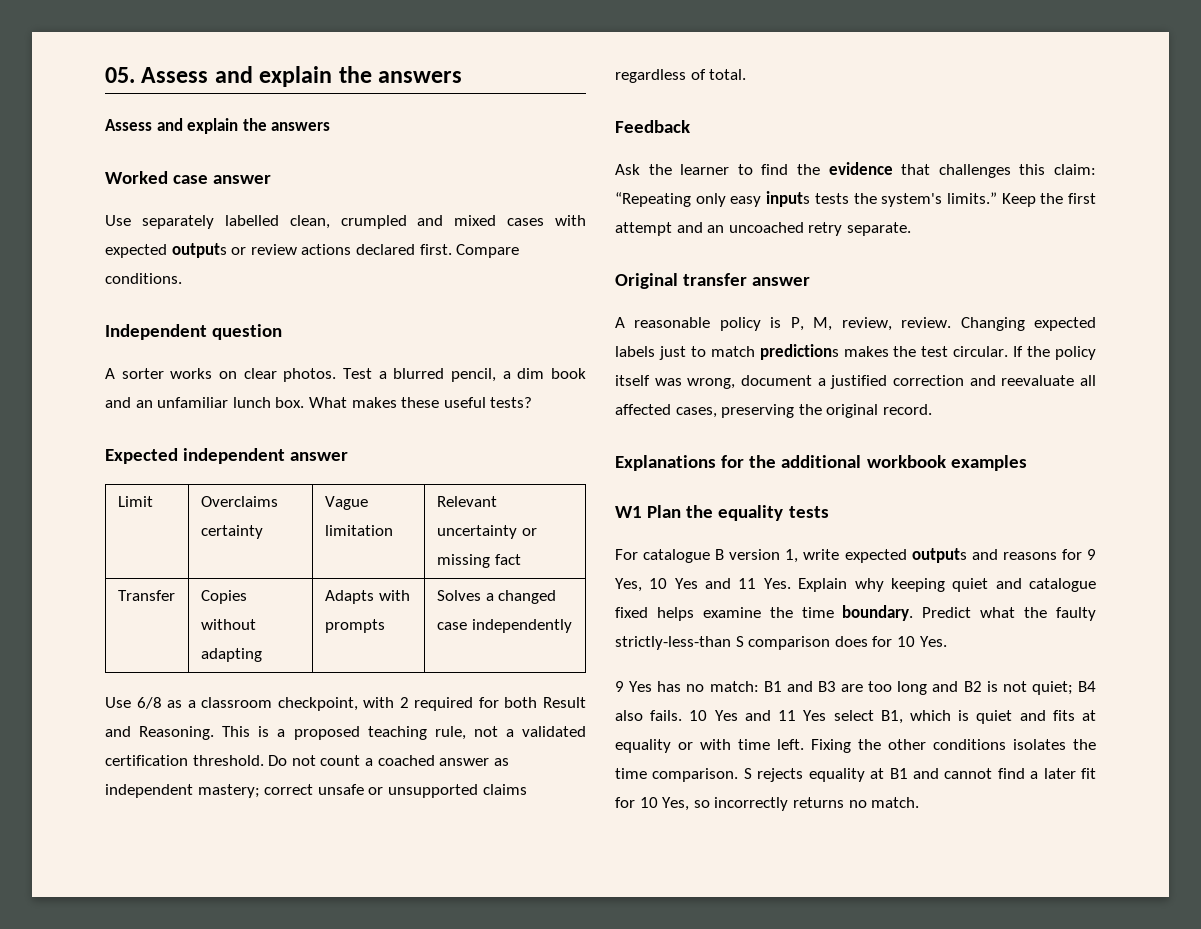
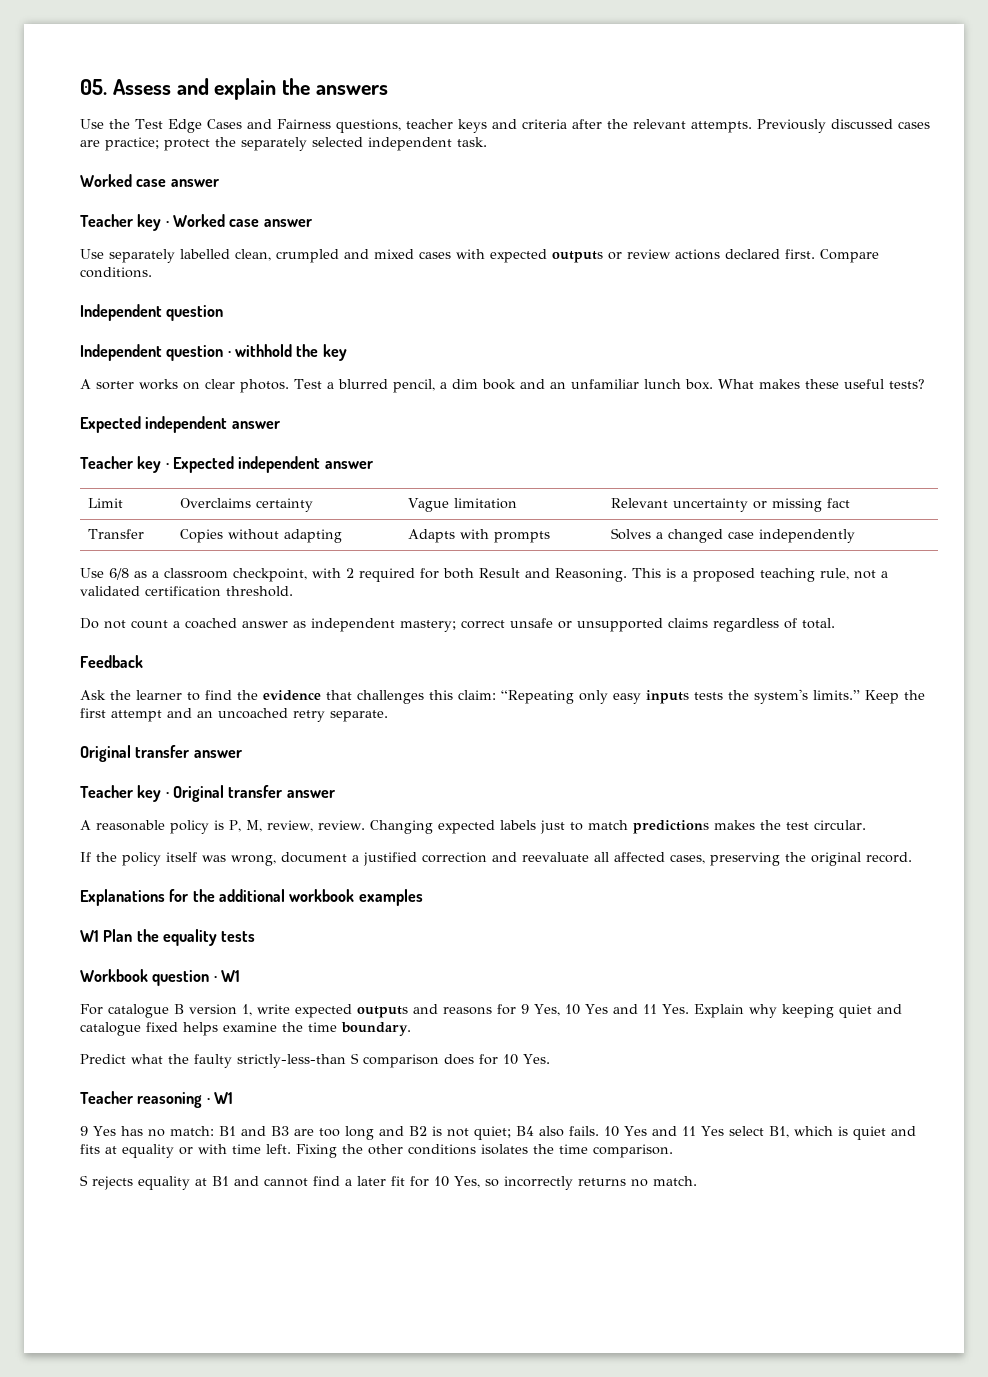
  05. Assess and explain the answers
- Assess and explain the answers
+ Use the Test Edge Cases and Fairness questions, teacher keys and criteria after the relevant attempts. Previously discussed cases are practice; protect the separately selected independent task.
  Worked case answer
+ Teacher key · Worked case answer
+ Independent question · withhold the key
+ Teacher key · Expected independent answer
- This is a proposed teaching rule, not a validated certification threshold. Do not count a coached answer as independent mastery; correct unsafe or unsupported claims regardless of total.
+ This is a proposed teaching rule, not a validated certification threshold.
+ Do not count a coached answer as independent mastery; correct unsafe or unsupported claims regardless of total.
+ Teacher key · Original transfer answer
- Changing expected labels just to match predictions makes the test circular. If the policy itself was wrong, document a justified correction and reevaluate all affected cases, preserving the original record.
+ Changing expected labels just to match predictions makes the test circular.
+ If the policy itself was wrong, document a justified correction and reevaluate all affected cases, preserving the original record.
+ Workbook question · W1
- For catalogue B version 1, write expected outputs and reasons for 9 Yes, 10 Yes and 11 Yes. Explain why keeping quiet and catalogue fixed helps examine the time boundary. Predict what the faulty strictly-less-than S comparison does for 10 Yes.
+ For catalogue B version 1, write expected outputs and reasons for 9 Yes, 10 Yes and 11 Yes. Explain why keeping quiet and catalogue fixed helps examine the time boundary.
+ Predict what the faulty strictly-less-than S comparison does for 10 Yes.
+ Teacher reasoning · W1
- Fixing the other conditions isolates the time comparison. S rejects equality at B1 and cannot find a later fit for 10 Yes, so incorrectly returns no match.
+ Fixing the other conditions isolates the time comparison.
+ S rejects equality at B1 and cannot find a later fit for 10 Yes, so incorrectly returns no match.

